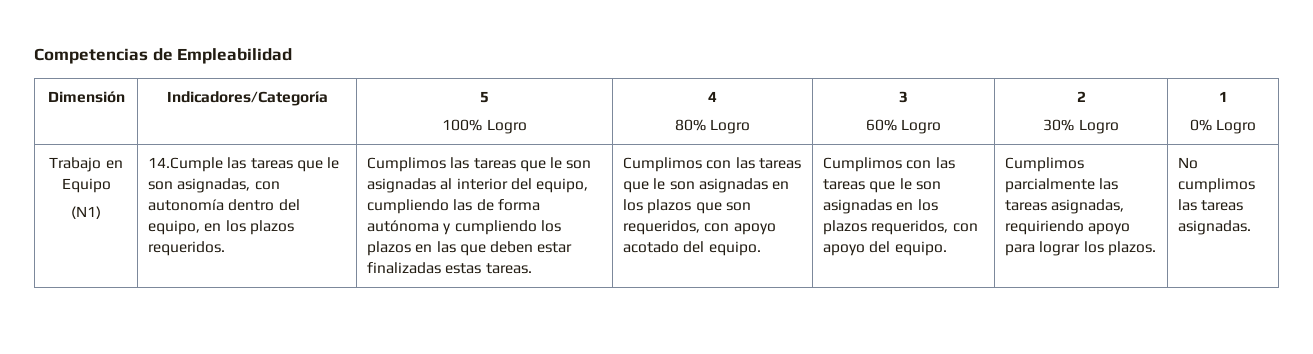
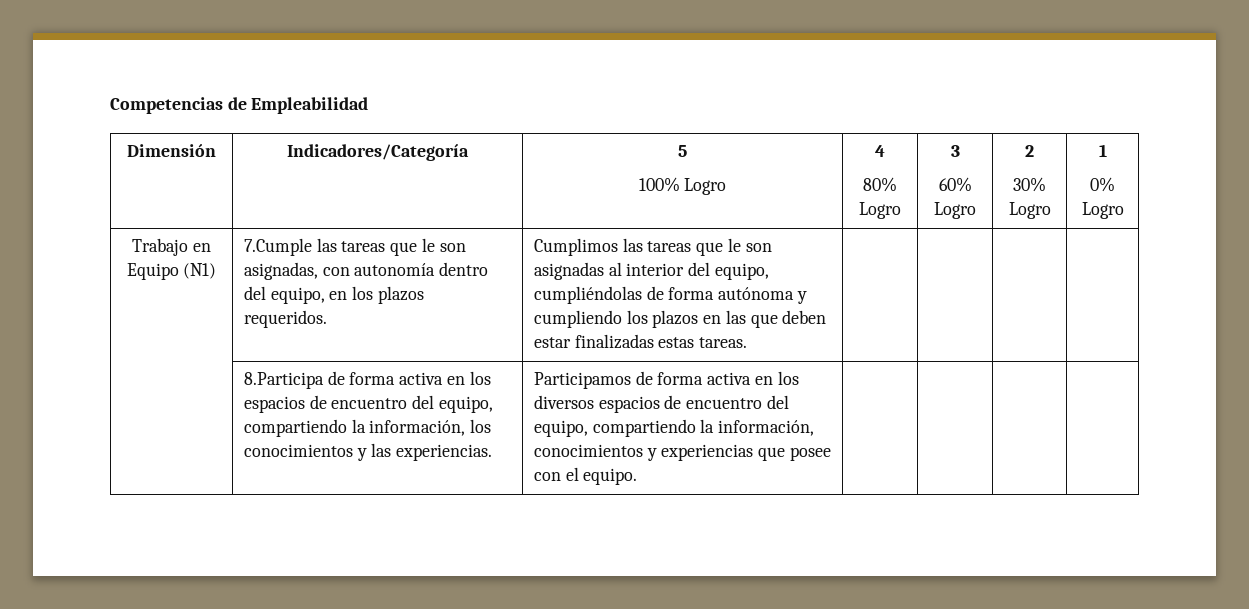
- Trabajo en Equipo
- (N1)
+ Trabajo en Equipo (N1)
- 14.Cumple las tareas que le son asignadas, con autonomía dentro del equipo, en los plazos requeridos.
+ 7.Cumple las tareas que le son asignadas, con autonomía dentro del equipo, en los plazos requeridos.
- Cumplimos las tareas que le son asignadas al interior del equipo, cumpliendo las de forma autónoma y cumpliendo los plazos en las que deben estar finalizadas estas tareas.
+ Cumplimos las tareas que le son asignadas al interior del equipo, cumpliéndolas de forma autónoma y cumpliendo los plazos en las que deben estar finalizadas estas tareas.
- Cumplimos con las tareas que le son asignadas en los plazos que son requeridos, con apoyo acotado del equipo. | Cumplimos con las tareas que le son asignadas en los plazos requeridos, con apoyo del equipo. | Cumplimos parcialmente las tareas asignadas, requiriendo apoyo para lograr los plazos. | No cumplimos las tareas asignadas.
+ 8.Participa de forma activa en los espacios de encuentro del equipo, compartiendo la información, los conocimientos y las experiencias. | Participamos de forma activa en los diversos espacios de encuentro del equipo, compartiendo la información, conocimientos y experiencias que posee con el equipo.

